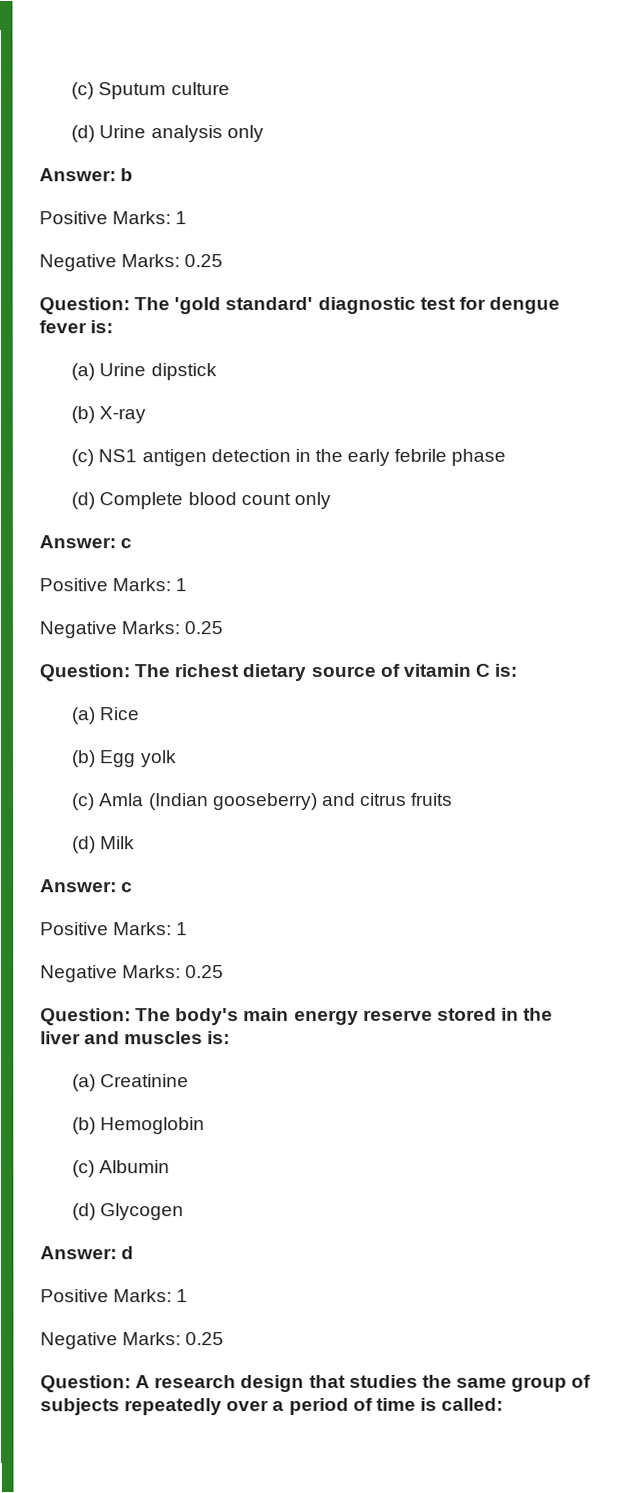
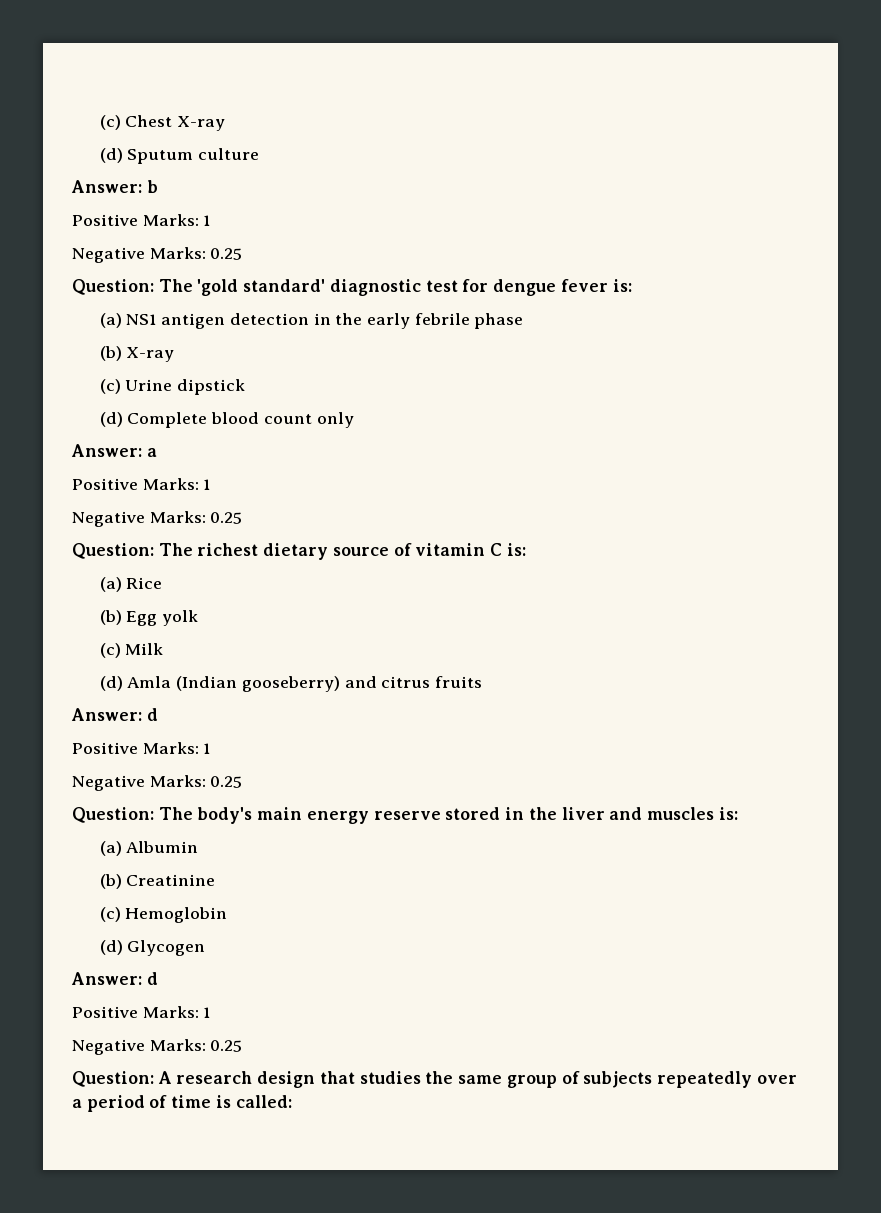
- (c) Sputum culture
+ (c) Chest X-ray
+ (d) Sputum culture
- (d) Urine analysis only
- (a) Urine dipstick
- (b) X-ray
- (c) NS1 antigen detection in the early febrile phase
+ (a) NS1 antigen detection in the early febrile phase
+ (b) X-ray
+ (c) Urine dipstick
  (d) Complete blood count only
- Answer: c
+ Answer: a
- (c) Amla (Indian gooseberry) and citrus fruits
- (d) Milk
- Answer: c
+ (c) Milk
+ (d) Amla (Indian gooseberry) and citrus fruits
+ Answer: d
- (a) Creatinine
+ (a) Albumin
+ (b) Creatinine
- (b) Hemoglobin
+ (c) Hemoglobin
- (c) Albumin

